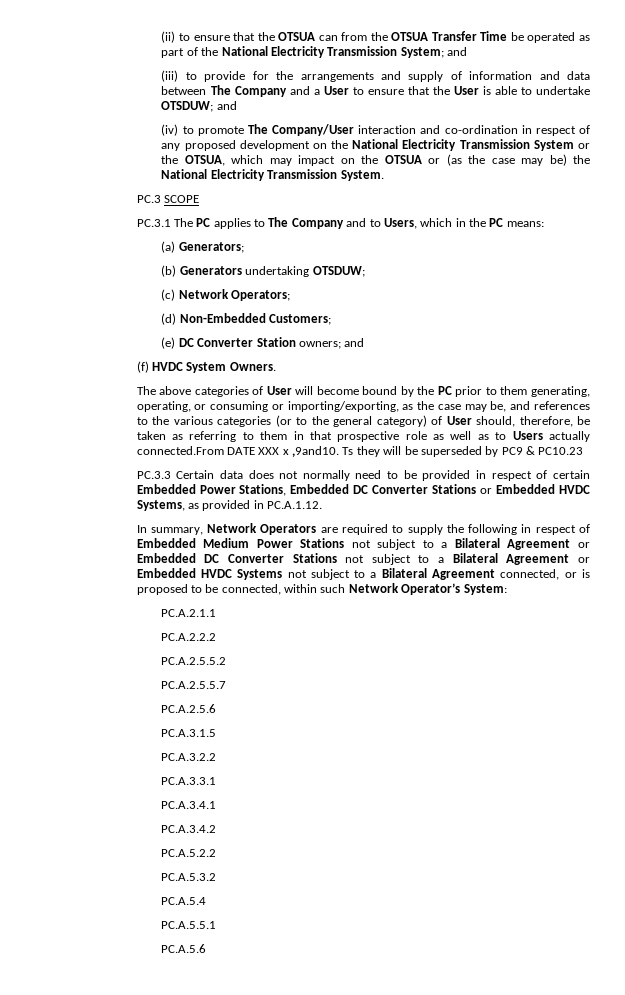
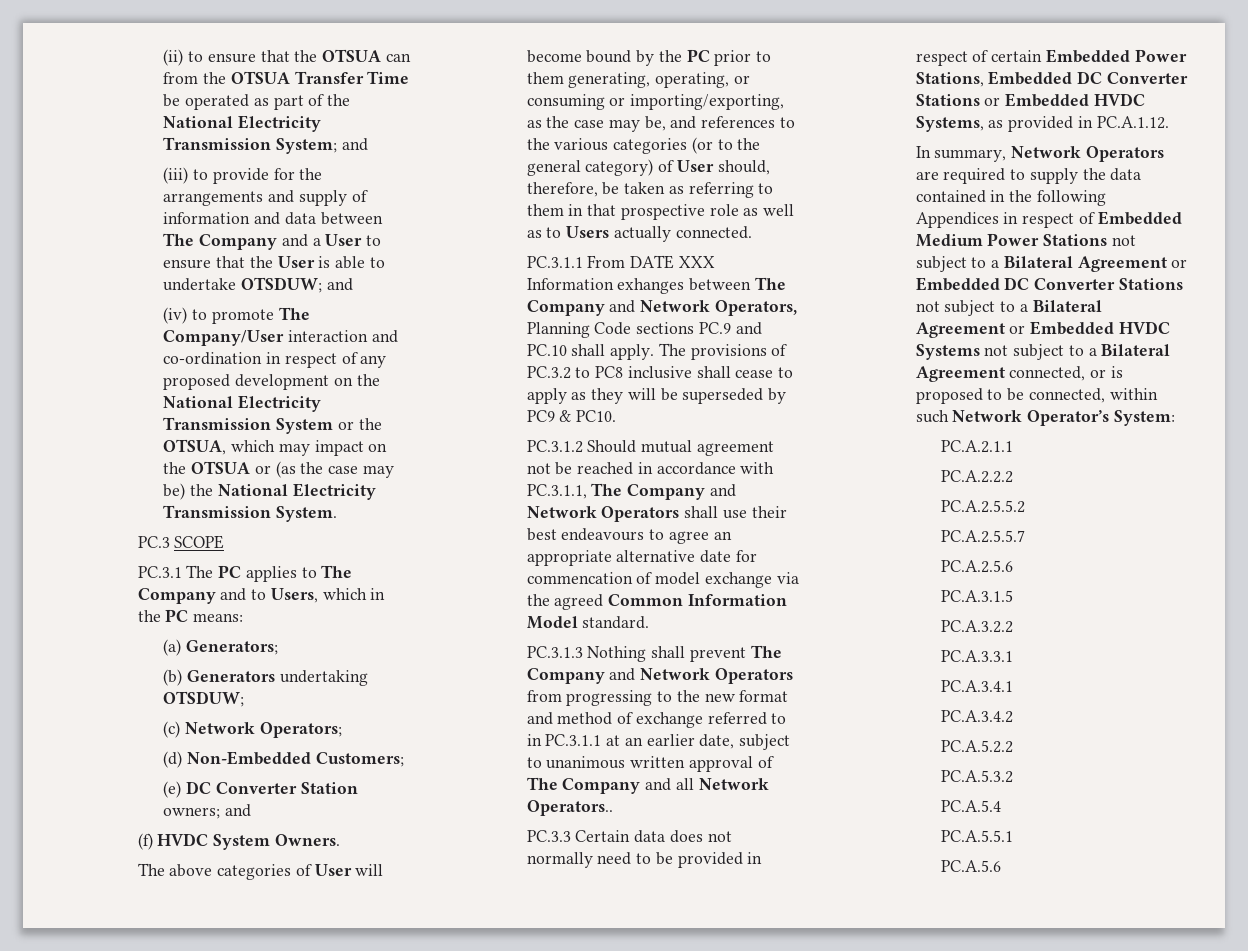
- The above categories of User will become bound by the PC prior to them generating, operating, or consuming or importing/exporting, as the case may be, and references to the various categories (or to the general category) of User should, therefore, be taken as referring to them in that prospective role as well as to Users actually connected.From DATE XXX x ,9and10. Ts they will be superseded by PC9 & PC10.23
+ The above categories of User will become bound by the PC prior to them generating, operating, or consuming or importing/exporting, as the case may be, and references to the various categories (or to the general category) of User should, therefore, be taken as referring to them in that prospective role as well as to Users actually connected.
+ PC.3.1.1 From DATE XXX Information exhanges between The Company and Network Operators, Planning Code sections PC.9 and PC.10 shall apply. The provisions of PC.3.2 to PC8 inclusive shall cease to apply as they will be superseded by PC9 & PC10.
+ PC.3.1.2 Should mutual agreement not be reached in accordance with PC.3.1.1, The Company and Network Operators shall use their best endeavours to agree an appropriate alternative date for commencation of model exchange via the agreed Common Information Model standard.
+ PC.3.1.3 Nothing shall prevent The Company and Network Operators from progressing to the new format and method of exchange referred to in PC.3.1.1 at an earlier date, subject to unanimous written approval of The Company and all Network Operators..
- In summary, Network Operators are required to supply the following in respect of Embedded Medium Power Stations not subject to a Bilateral Agreement or Embedded DC Converter Stations not subject to a Bilateral Agreement or Embedded HVDC Systems not subject to a Bilateral Agreement connected, or is proposed to be connected, within such Network Operator’s System:
+ In summary, Network Operators are required to supply the data contained in the following Appendices in respect of Embedded Medium Power Stations not subject to a Bilateral Agreement or Embedded DC Converter Stations not subject to a Bilateral Agreement or Embedded HVDC Systems not subject to a Bilateral Agreement connected, or is proposed to be connected, within such Network Operator’s System:

